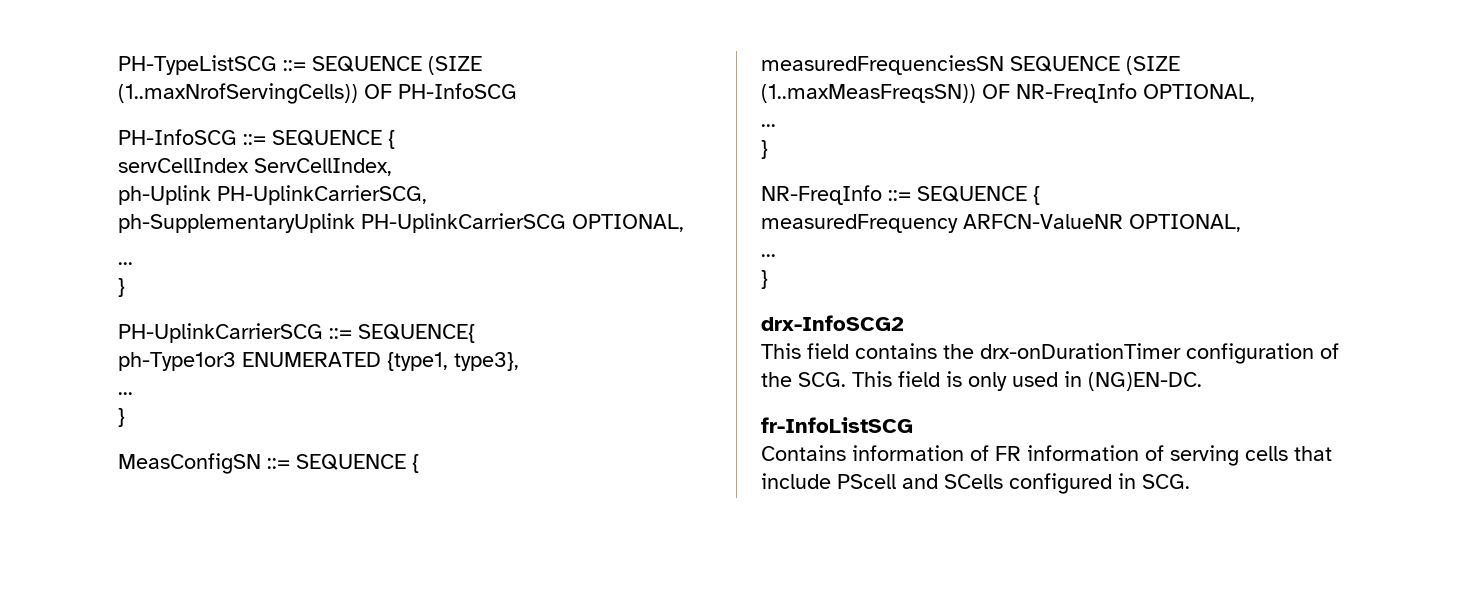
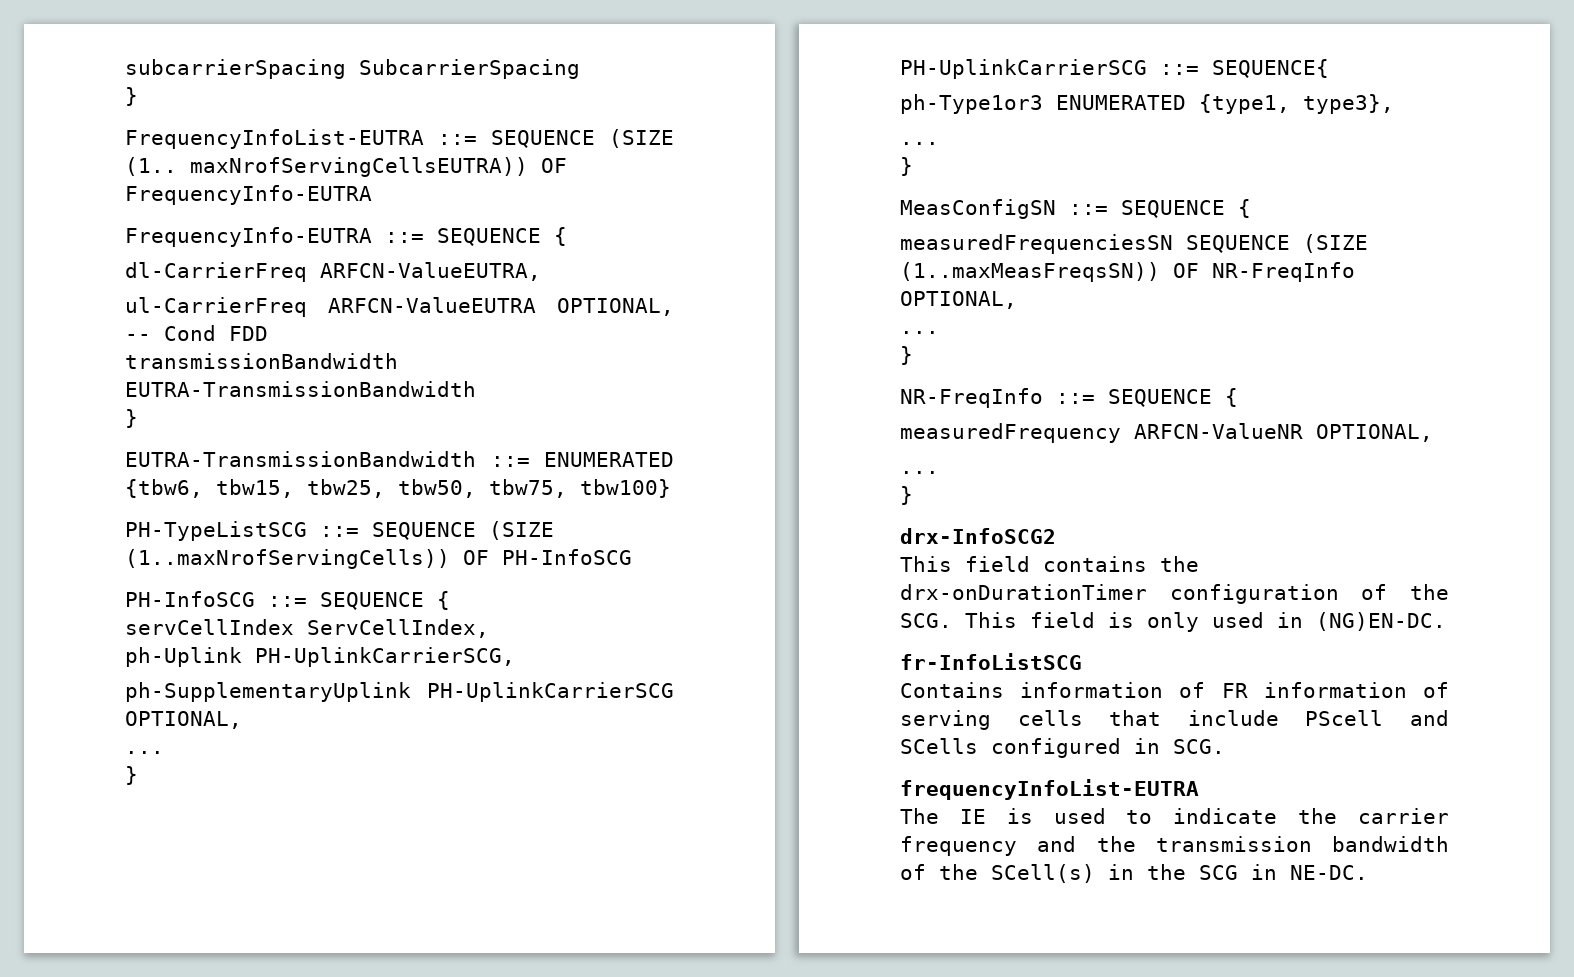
+ subcarrierSpacing SubcarrierSpacing
+ }
+ FrequencyInfoList-EUTRA ::= SEQUENCE (SIZE (1.. maxNrofServingCellsEUTRA)) OF FrequencyInfo-EUTRA
+ FrequencyInfo-EUTRA ::= SEQUENCE {
+ dl-CarrierFreq ARFCN-ValueEUTRA,
+ ul-CarrierFreq ARFCN-ValueEUTRA OPTIONAL, -- Cond FDD
+ transmissionBandwidth EUTRA-TransmissionBandwidth
+ }
+ EUTRA-TransmissionBandwidth ::= ENUMERATED {tbw6, tbw15, tbw25, tbw50, tbw75, tbw100}
+ frequencyInfoList-EUTRA
+ The IE is used to indicate the carrier frequency and the transmission bandwidth of the SCell(s) in the SCG in NE-DC.

